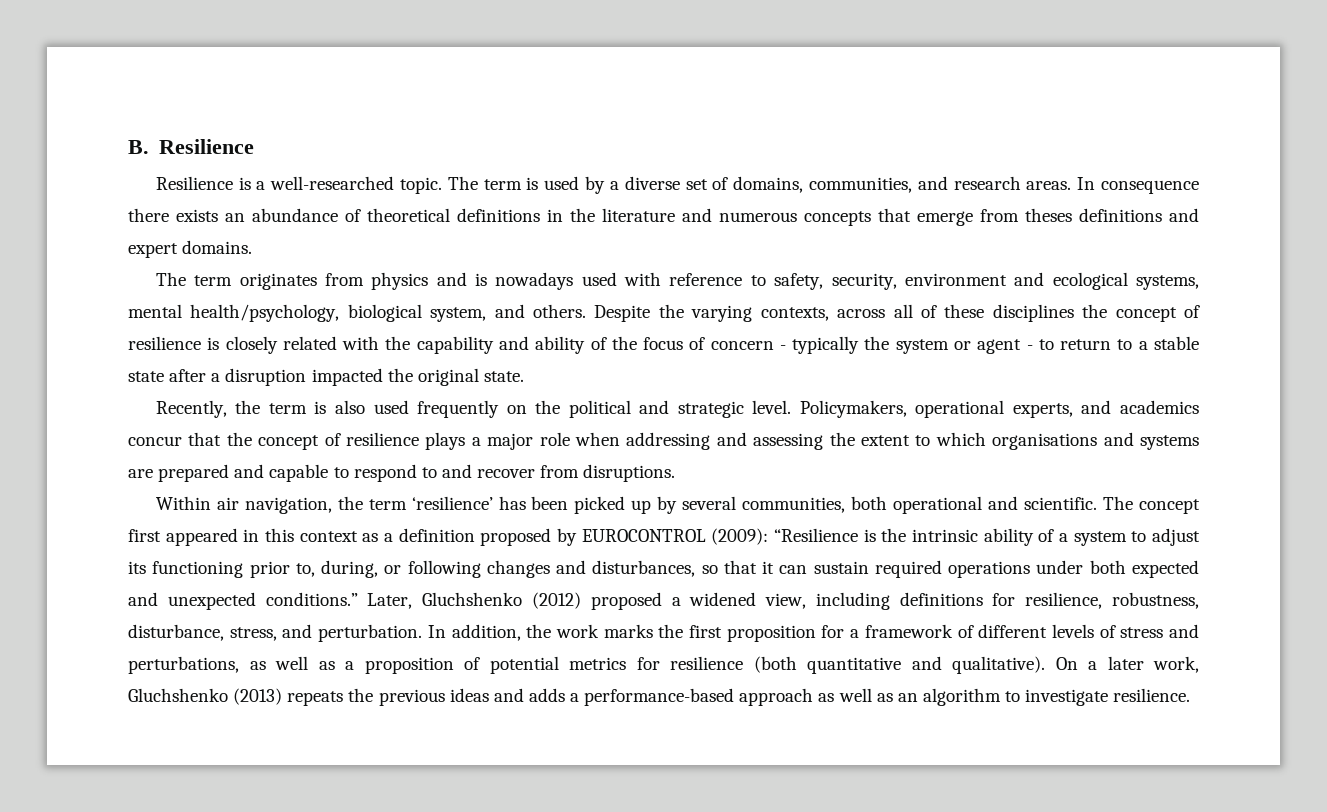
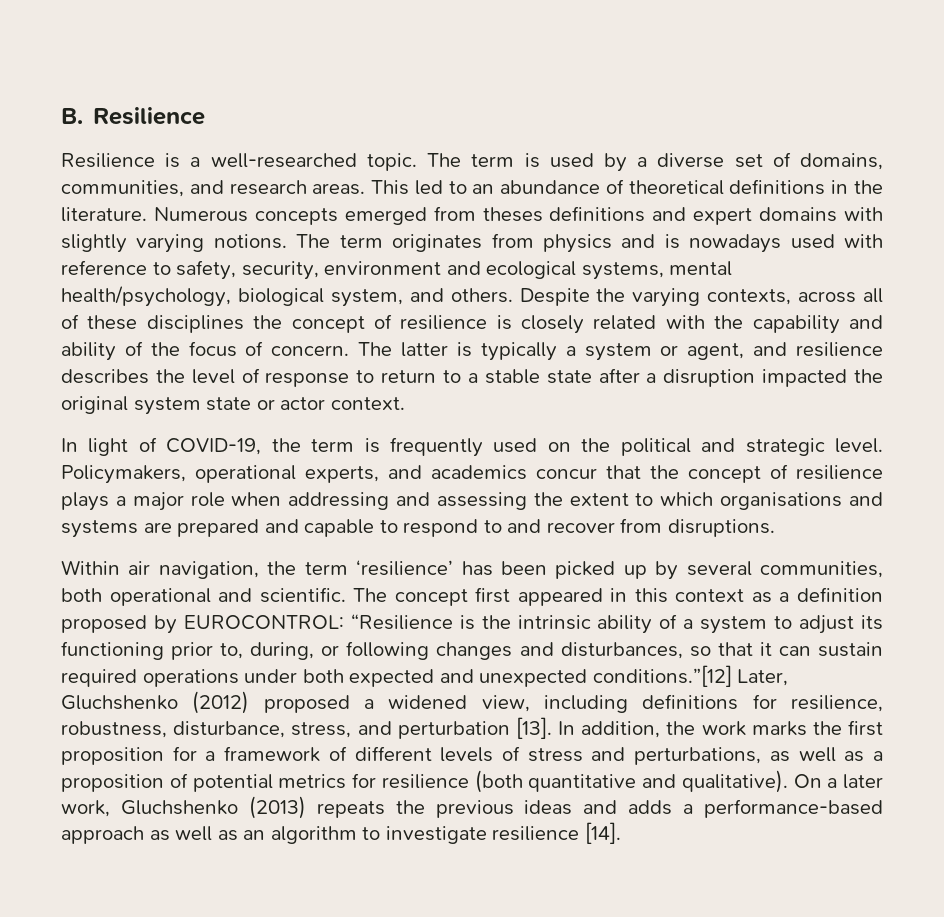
- In consequence there exists an abundance of theoretical definitions in the literature and numerous concepts that emerge from theses definitions and expert domains.
- The term originates from physics and is nowadays used with reference to safety, security, environment and ecological systems, mental health/psychology, biological system, and others.
+ This led to an abundance of theoretical definitions in the literature. Numerous concepts emerged from theses definitions and expert domains with slightly varying notions. The term originates from physics and is nowadays used with reference to safety, security, environment and ecological systems, mental health/psychology, biological system, and others.
- Despite the varying contexts, across all of these disciplines the concept of resilience is closely related with the capability and ability of the focus of concern - typically the system or agent - to return to a stable state after a disruption impacted the original state.
- Recently, the term is also used frequently on the political and strategic level.
+ Despite the varying contexts, across all of these disciplines the concept of resilience is closely related with the capability and ability of the focus of concern. The latter is typically a system or agent, and resilience describes the level of response to return to a stable state after a disruption impacted the original system state or actor context.
+ In light of COVID-19, the term is frequently used on the political and strategic level.
- The concept first appeared in this context as a definition proposed by EUROCONTROL (2009): “Resilience is the intrinsic ability of a system to adjust its functioning prior to, during, or following changes and disturbances, so that it can sustain required operations under both expected and unexpected conditions.” Later, Gluchshenko (2012) proposed a widened view, including definitions for resilience, robustness, disturbance, stress, and perturbation.
+ The concept first appeared in this context as a definition proposed by EUROCONTROL: “Resilience is the intrinsic ability of a system to adjust its functioning prior to, during, or following changes and disturbances, so that it can sustain required operations under both expected and unexpected conditions.”[12] Later, Gluchshenko (2012) proposed a widened view, including definitions for resilience, robustness, disturbance, stress, and perturbation [13].
- On a later work, Gluchshenko (2013) repeats the previous ideas and adds a performance-based approach as well as an algorithm to investigate resilience.
+ On a later work, Gluchshenko (2013) repeats the previous ideas and adds a performance-based approach as well as an algorithm to investigate resilience [14].

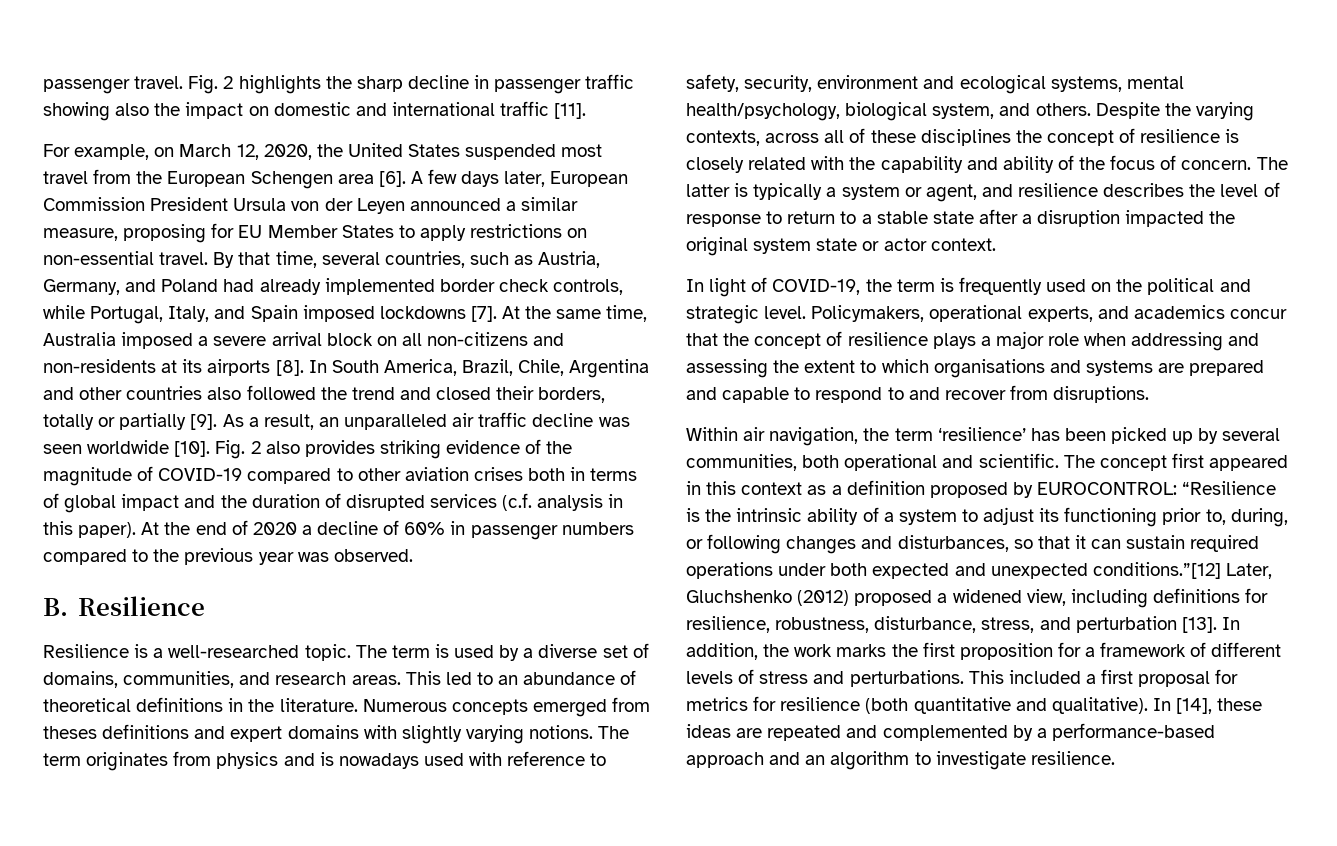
+ passenger travel. Fig. 2 highlights the sharp decline in passenger traffic showing also the impact on domestic and international traffic [11].
+ For example, on March 12, 2020, the United States suspended most travel from the European Schengen area [6]. A few days later, European Commission President Ursula von der Leyen announced a similar measure, proposing for EU Member States to apply restrictions on non-essential travel. By that time, several countries, such as Austria, Germany, and Poland had already implemented border check controls, while Portugal, Italy, and Spain imposed lockdowns [7]. At the same time, Australia imposed a severe arrival block on all non-citizens and non-residents at its airports [8]. In South America, Brazil, Chile, Argentina and other countries also followed the trend and closed their borders, totally or partially [9]. As a result, an unparalleled air traffic decline was seen worldwide [10]. Fig. 2 also provides striking evidence of the magnitude of COVID-19 compared to other aviation crises both in terms of global impact and the duration of disrupted services (c.f. analysis in this paper). At the end of 2020 a decline of 60% in passenger numbers compared to the previous year was observed.
- In addition, the work marks the first proposition for a framework of different levels of stress and perturbations, as well as a proposition of potential metrics for resilience (both quantitative and qualitative).
+ In addition, the work marks the first proposition for a framework of different levels of stress and perturbations. This included a first proposal for metrics for resilience (both quantitative and qualitative).
- On a later work, Gluchshenko (2013) repeats the previous ideas and adds a performance-based approach as well as an algorithm to investigate resilience [14].
+ In [14], these ideas are repeated and complemented by a performance-based approach and an algorithm to investigate resilience.

